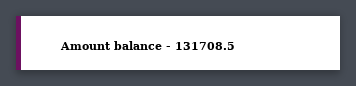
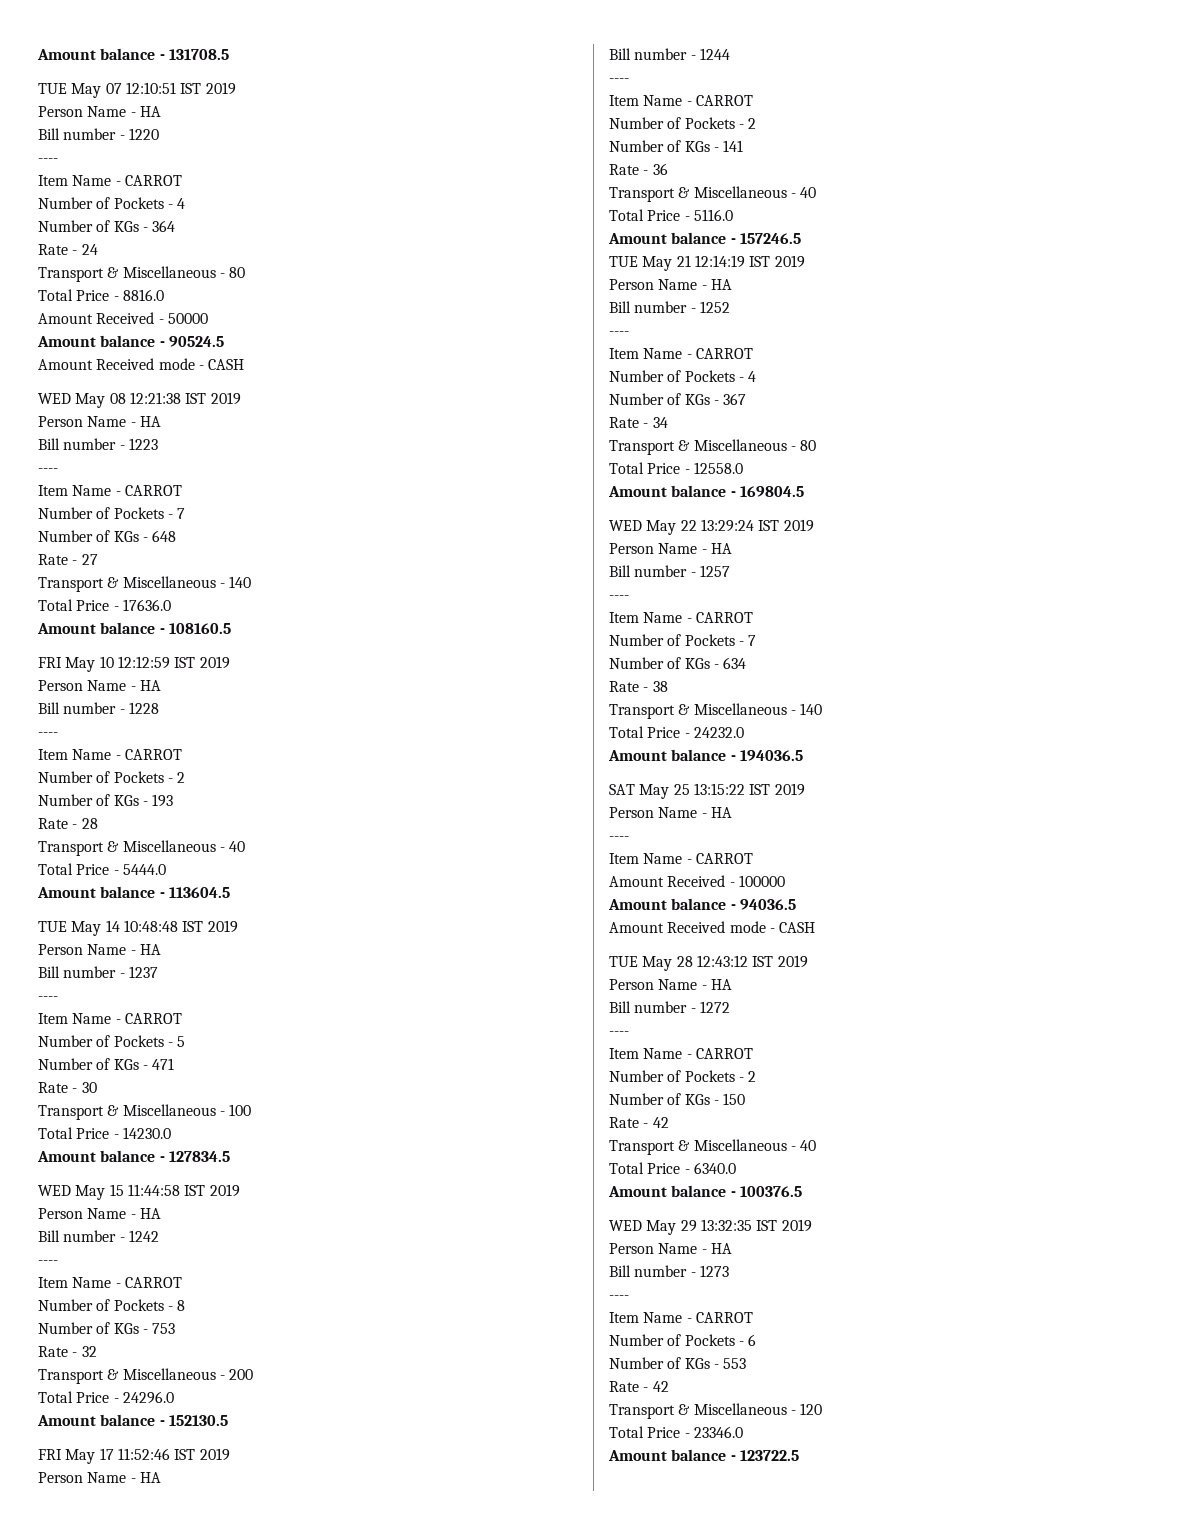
+ TUE May 07 12:10:51 IST 2019
+ Person Name - HA
+ Bill number - 1220
+ ----
+ Item Name - CARROT
+ Number of Pockets - 4
+ Number of KGs - 364
+ Rate - 24
+ Transport & Miscellaneous - 80
+ Total Price - 8816.0
+ Amount Received - 50000
+ Amount balance - 90524.5
+ Amount Received mode - CASH
+ WED May 08 12:21:38 IST 2019
+ Person Name - HA
+ Bill number - 1223
+ ----
+ Item Name - CARROT
+ Number of Pockets - 7
+ Number of KGs - 648
+ Rate - 27
+ Transport & Miscellaneous - 140
+ Total Price - 17636.0
+ Amount balance - 108160.5
+ FRI May 10 12:12:59 IST 2019
+ Person Name - HA
+ Bill number - 1228
+ ----
+ Item Name - CARROT
+ Number of Pockets - 2
+ Number of KGs - 193
+ Rate - 28
+ Transport & Miscellaneous - 40
+ Total Price - 5444.0
+ Amount balance - 113604.5
+ TUE May 14 10:48:48 IST 2019
+ Person Name - HA
+ Bill number - 1237
+ ----
+ Item Name - CARROT
+ Number of Pockets - 5
+ Number of KGs - 471
+ Rate - 30
+ Transport & Miscellaneous - 100
+ Total Price - 14230.0
+ Amount balance - 127834.5
+ WED May 15 11:44:58 IST 2019
+ Person Name - HA
+ Bill number - 1242
+ ----
+ Item Name - CARROT
+ Number of Pockets - 8
+ Number of KGs - 753
+ Rate - 32
+ Transport & Miscellaneous - 200
+ Total Price - 24296.0
+ Amount balance - 152130.5
+ FRI May 17 11:52:46 IST 2019
+ Person Name - HA
+ Bill number - 1244
+ ----
+ Item Name - CARROT
+ Number of Pockets - 2
+ Number of KGs - 141
+ Rate - 36
+ Transport & Miscellaneous - 40
+ Total Price - 5116.0
+ Amount balance - 157246.5
+ TUE May 21 12:14:19 IST 2019
+ Person Name - HA
+ Bill number - 1252
+ ----
+ Item Name - CARROT
+ Number of Pockets - 4
+ Number of KGs - 367
+ Rate - 34
+ Transport & Miscellaneous - 80
+ Total Price - 12558.0
+ Amount balance - 169804.5
+ WED May 22 13:29:24 IST 2019
+ Person Name - HA
+ Bill number - 1257
+ ----
+ Item Name - CARROT
+ Number of Pockets - 7
+ Number of KGs - 634
+ Rate - 38
+ Transport & Miscellaneous - 140
+ Total Price - 24232.0
+ Amount balance - 194036.5
+ SAT May 25 13:15:22 IST 2019
+ Person Name - HA
+ ----
+ Item Name - CARROT
+ Amount Received - 100000
+ Amount balance - 94036.5
+ Amount Received mode - CASH
+ TUE May 28 12:43:12 IST 2019
+ Person Name - HA
+ Bill number - 1272
+ ----
+ Item Name - CARROT
+ Number of Pockets - 2
+ Number of KGs - 150
+ Rate - 42
+ Transport & Miscellaneous - 40
+ Total Price - 6340.0
+ Amount balance - 100376.5
+ WED May 29 13:32:35 IST 2019
+ Person Name - HA
+ Bill number - 1273
+ ----
+ Item Name - CARROT
+ Number of Pockets - 6
+ Number of KGs - 553
+ Rate - 42
+ Transport & Miscellaneous - 120
+ Total Price - 23346.0
+ Amount balance - 123722.5

